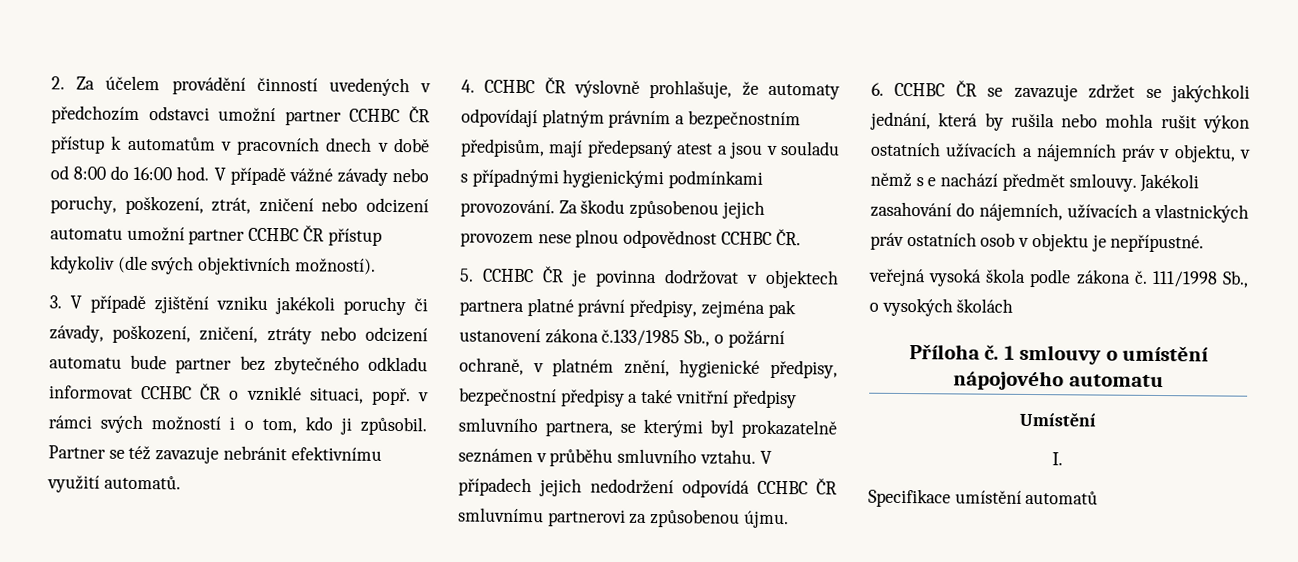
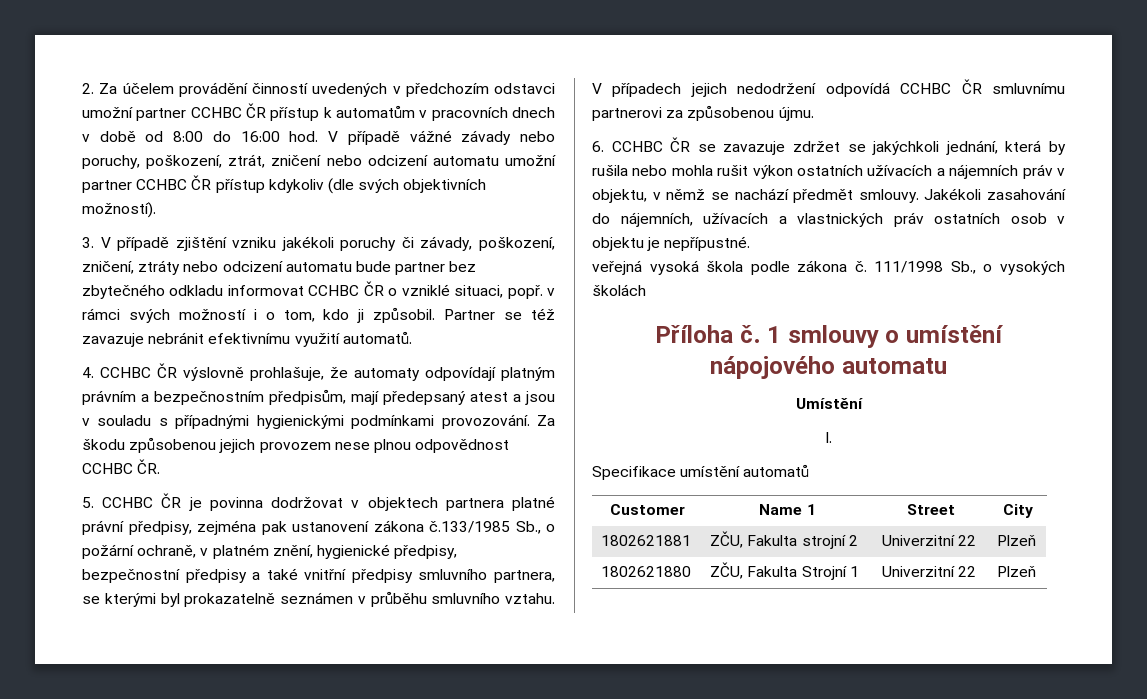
- 6. CCHBC ČR se zavazuje zdržet se jakýchkoli jednání, která by rušila nebo mohla rušit výkon ostatních užívacích a nájemních práv v objektu, v němž s e nachází předmět smlouvy.
+ 6. CCHBC ČR se zavazuje zdržet se jakýchkoli jednání, která by rušila nebo mohla rušit výkon ostatních užívacích a nájemních práv v objektu, v němž se nachází předmět smlouvy.
+ Customer | Name 1 | Street | City
+ 1802621881 | ZČU, Fakulta strojní 2 | Univerzitní 22 | Plzeň
+ 1802621880 | ZČU, Fakulta Strojní 1 | Univerzitní 22 | Plzeň

